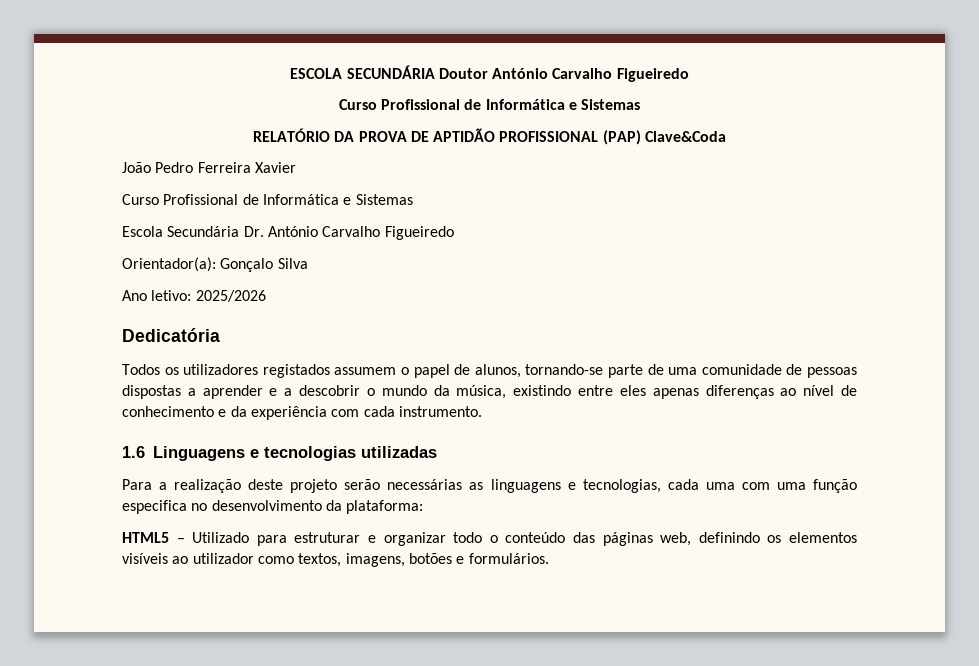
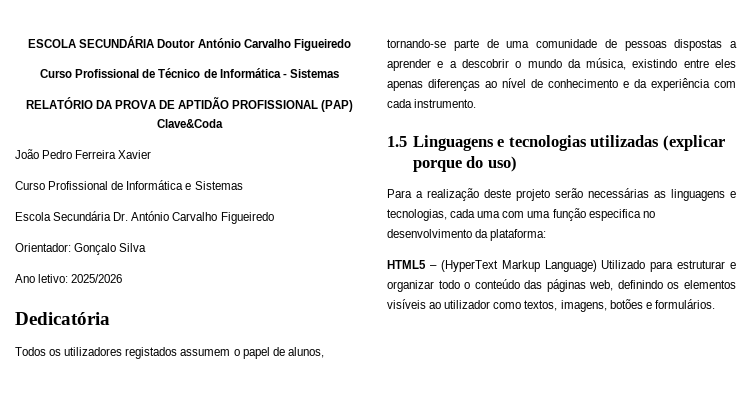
  ESCOLA SECUNDÁRIA Doutor António Carvalho Figueiredo
- Curso Profissional de Informática e Sistemas
+ Curso Profissional de Técnico de Informática - Sistemas
- Orientador(a): Gonçalo Silva
+ Orientador: Gonçalo Silva
- 1.6 Linguagens e tecnologias utilizadas
+ 1.5 Linguagens e tecnologias utilizadas (explicar porque do uso)
- HTML5 – Utilizado para estruturar e organizar todo o conteúdo das páginas web, definindo os elementos visíveis ao utilizador como textos, imagens, botões e formulários.
+ HTML5 – (HyperText Markup Language) Utilizado para estruturar e organizar todo o conteúdo das páginas web, definindo os elementos visíveis ao utilizador como textos, imagens, botões e formulários.

